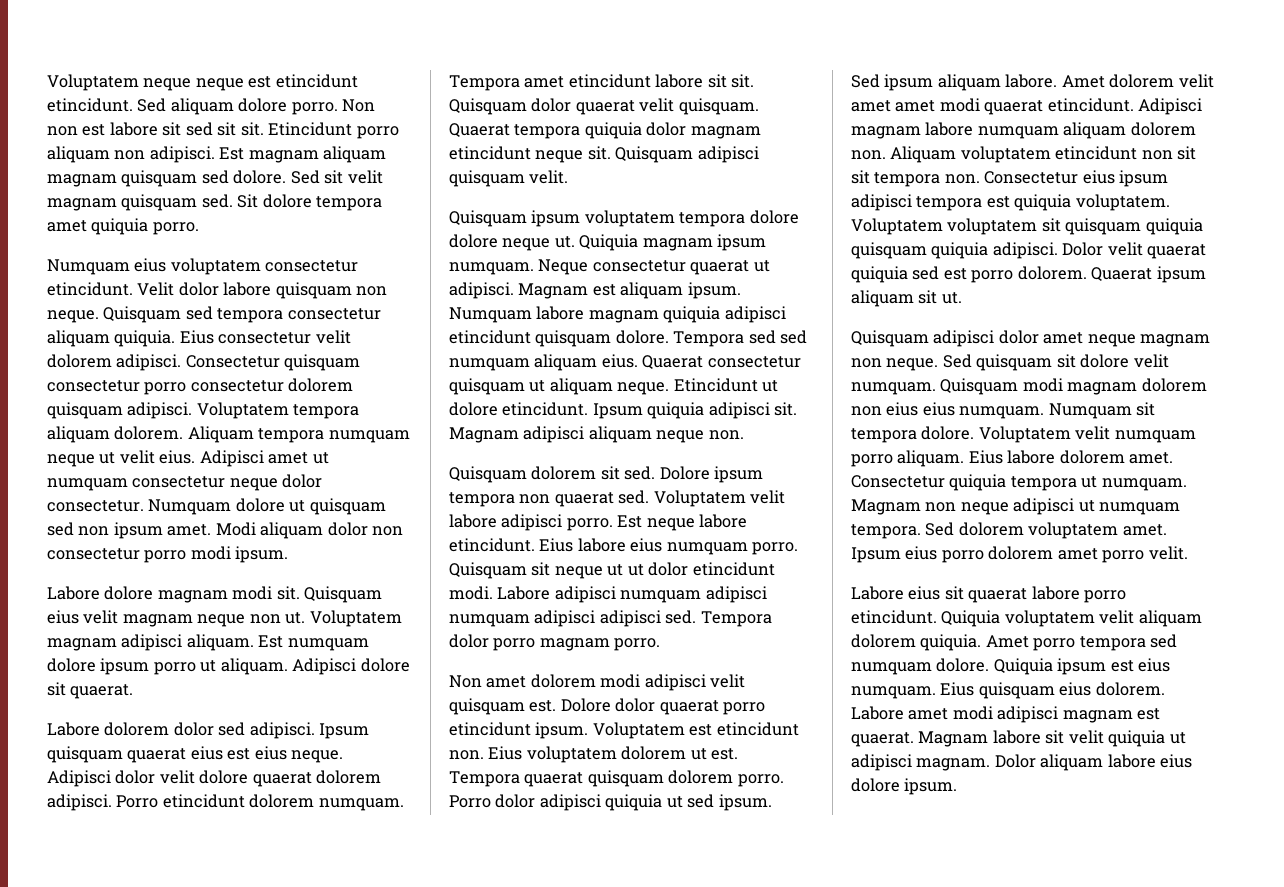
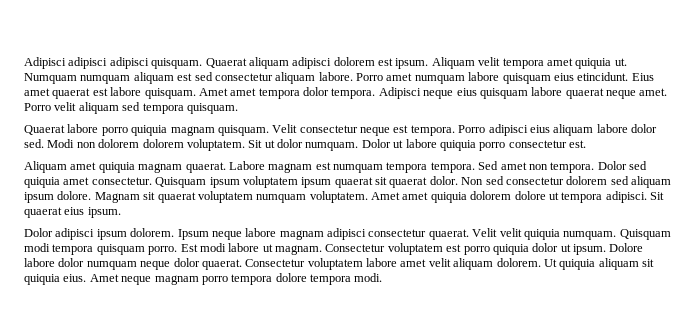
- Voluptatem neque neque est etincidunt etincidunt. Sed aliquam dolore porro. Non non est labore sit sed sit sit. Etincidunt porro aliquam non adipisci. Est magnam aliquam magnam quisquam sed dolore. Sed sit velit magnam quisquam sed. Sit dolore tempora amet quiquia porro.
- Numquam eius voluptatem consectetur etincidunt. Velit dolor labore quisquam non neque. Quisquam sed tempora consectetur aliquam quiquia. Eius consectetur velit dolorem adipisci. Consectetur quisquam consectetur porro consectetur dolorem quisquam adipisci. Voluptatem tempora aliquam dolorem. Aliquam tempora numquam neque ut velit eius. Adipisci amet ut numquam consectetur neque dolor consectetur. Numquam dolore ut quisquam sed non ipsum amet. Modi aliquam dolor non consectetur porro modi ipsum.
- Labore dolore magnam modi sit. Quisquam eius velit magnam neque non ut. Voluptatem magnam adipisci aliquam. Est numquam dolore ipsum porro ut aliquam. Adipisci dolore sit quaerat.
- Labore dolorem dolor sed adipisci. Ipsum quisquam quaerat eius est eius neque. Adipisci dolor velit dolore quaerat dolorem adipisci. Porro etincidunt dolorem numquam. Tempora amet etincidunt labore sit sit. Quisquam dolor quaerat velit quisquam. Quaerat tempora quiquia dolor magnam etincidunt neque sit. Quisquam adipisci quisquam velit.
- Quisquam ipsum voluptatem tempora dolore dolore neque ut. Quiquia magnam ipsum numquam. Neque consectetur quaerat ut adipisci. Magnam est aliquam ipsum. Numquam labore magnam quiquia adipisci etincidunt quisquam dolore. Tempora sed sed numquam aliquam eius. Quaerat consectetur quisquam ut aliquam neque. Etincidunt ut dolore etincidunt. Ipsum quiquia adipisci sit. Magnam adipisci aliquam neque non.
- Quisquam dolorem sit sed. Dolore ipsum tempora non quaerat sed. Voluptatem velit labore adipisci porro. Est neque labore etincidunt. Eius labore eius numquam porro. Quisquam sit neque ut ut dolor etincidunt modi. Labore adipisci numquam adipisci numquam adipisci adipisci sed. Tempora dolor porro magnam porro.
- Non amet dolorem modi adipisci velit quisquam est. Dolore dolor quaerat porro etincidunt ipsum. Voluptatem est etincidunt non. Eius voluptatem dolorem ut est. Tempora quaerat quisquam dolorem porro. Porro dolor adipisci quiquia ut sed ipsum.
- Sed ipsum aliquam labore. Amet dolorem velit amet amet modi quaerat etincidunt. Adipisci magnam labore numquam aliquam dolorem non. Aliquam voluptatem etincidunt non sit sit tempora non. Consectetur eius ipsum adipisci tempora est quiquia voluptatem. Voluptatem voluptatem sit quisquam quiquia quisquam quiquia adipisci. Dolor velit quaerat quiquia sed est porro dolorem. Quaerat ipsum aliquam sit ut.
- Quisquam adipisci dolor amet neque magnam non neque. Sed quisquam sit dolore velit numquam. Quisquam modi magnam dolorem non eius eius numquam. Numquam sit tempora dolore. Voluptatem velit numquam porro aliquam. Eius labore dolorem amet. Consectetur quiquia tempora ut numquam. Magnam non neque adipisci ut numquam tempora. Sed dolorem voluptatem amet. Ipsum eius porro dolorem amet porro velit.
- Labore eius sit quaerat labore porro etincidunt. Quiquia voluptatem velit aliquam dolorem quiquia. Amet porro tempora sed numquam dolore. Quiquia ipsum est eius numquam. Eius quisquam eius dolorem. Labore amet modi adipisci magnam est quaerat. Magnam labore sit velit quiquia ut adipisci magnam. Dolor aliquam labore eius dolore ipsum.
+ Adipisci adipisci adipisci quisquam. Quaerat aliquam adipisci dolorem est ipsum. Aliquam velit tempora amet quiquia ut. Numquam numquam aliquam est sed consectetur aliquam labore. Porro amet numquam labore quisquam eius etincidunt. Eius amet quaerat est labore quisquam. Amet amet tempora dolor tempora. Adipisci neque eius quisquam labore quaerat neque amet. Porro velit aliquam sed tempora quisquam.
+ Quaerat labore porro quiquia magnam quisquam. Velit consectetur neque est tempora. Porro adipisci eius aliquam labore dolor sed. Modi non dolorem dolorem voluptatem. Sit ut dolor numquam. Dolor ut labore quiquia porro consectetur est.
+ Aliquam amet quiquia magnam quaerat. Labore magnam est numquam tempora tempora. Sed amet non tempora. Dolor sed quiquia amet consectetur. Quisquam ipsum voluptatem ipsum quaerat sit quaerat dolor. Non sed consectetur dolorem sed aliquam ipsum dolore. Magnam sit quaerat voluptatem numquam voluptatem. Amet amet quiquia dolorem dolore ut tempora adipisci. Sit quaerat eius ipsum.
+ Dolor adipisci ipsum dolorem. Ipsum neque labore magnam adipisci consectetur quaerat. Velit velit quiquia numquam. Quisquam modi tempora quisquam porro. Est modi labore ut magnam. Consectetur voluptatem est porro quiquia dolor ut ipsum. Dolore labore dolor numquam neque dolor quaerat. Consectetur voluptatem labore amet velit aliquam dolorem. Ut quiquia aliquam sit quiquia eius. Amet neque magnam porro tempora dolore tempora modi.

